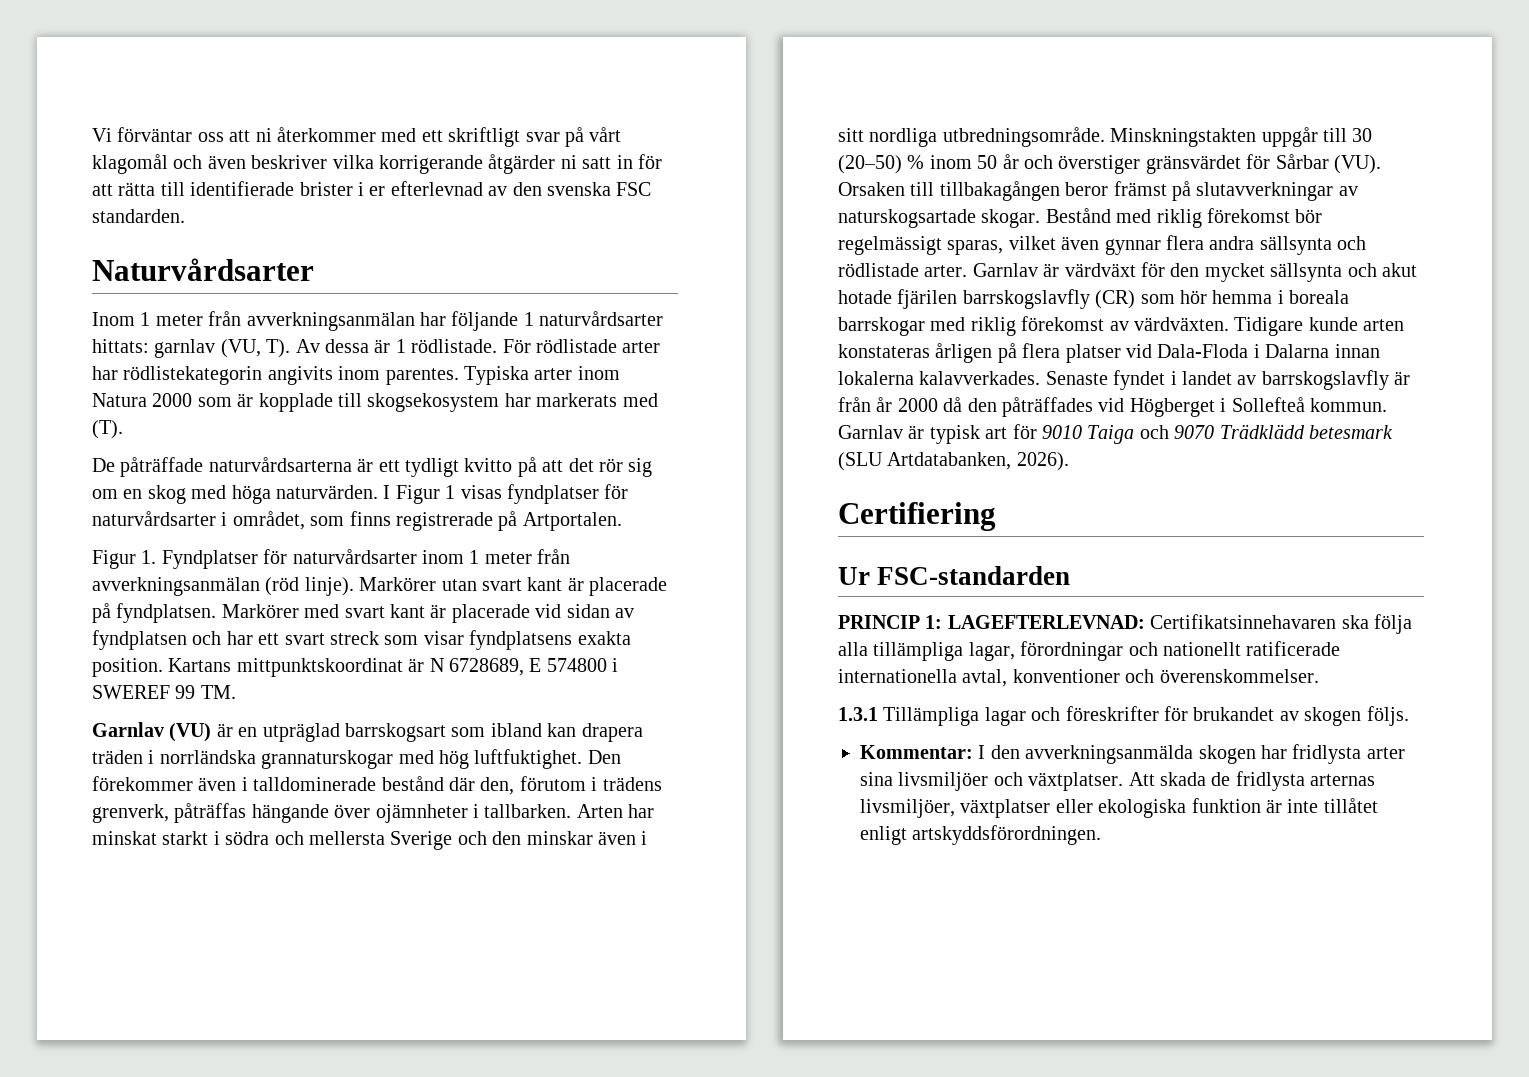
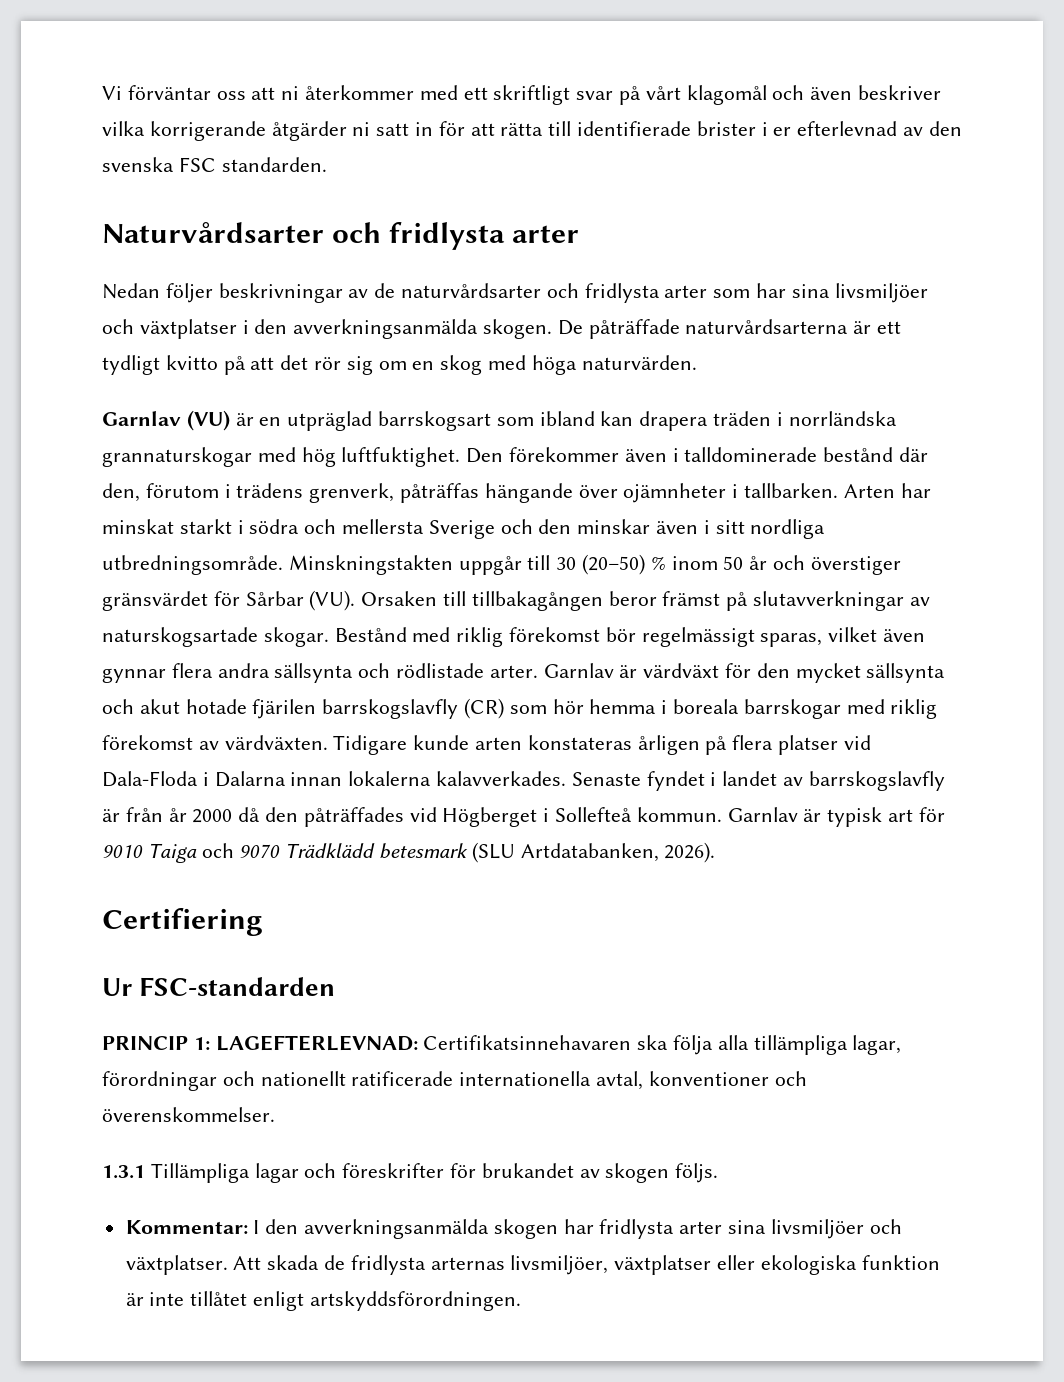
- Naturvårdsarter
- Inom 1 meter från avverkningsanmälan har följande 1 naturvårdsarter hittats: garnlav (VU, T). Av dessa är 1 rödlistade. För rödlistade arter har rödlistekategorin angivits inom parentes. Typiska arter inom Natura 2000 som är kopplade till skogsekosystem har markerats med (T).
- De påträffade naturvårdsarterna är ett tydligt kvitto på att det rör sig om en skog med höga naturvärden. I Figur 1 visas fyndplatser för naturvårdsarter i området, som finns registrerade på Artportalen.
- Figur 1. Fyndplatser för naturvårdsarter inom 1 meter från avverkningsanmälan (röd linje). Markörer utan svart kant är placerade på fyndplatsen. Markörer med svart kant är placerade vid sidan av fyndplatsen och har ett svart streck som visar fyndplatsens exakta position. Kartans mittpunktskoordinat är N 6728689, E 574800 i SWEREF 99 TM.
+ Naturvårdsarter och fridlysta arter
+ Nedan följer beskrivningar av de naturvårdsarter och fridlysta arter som har sina livsmiljöer och växtplatser i den avverkningsanmälda skogen. De påträffade naturvårdsarterna är ett tydligt kvitto på att det rör sig om en skog med höga naturvärden.

